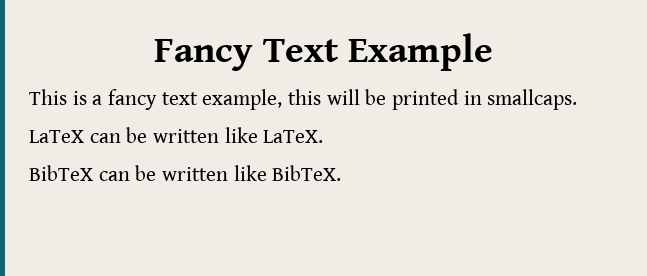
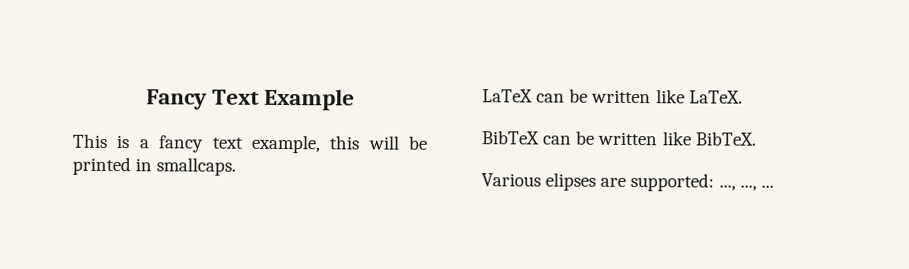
+ Various elipses are supported: ..., ..., ...

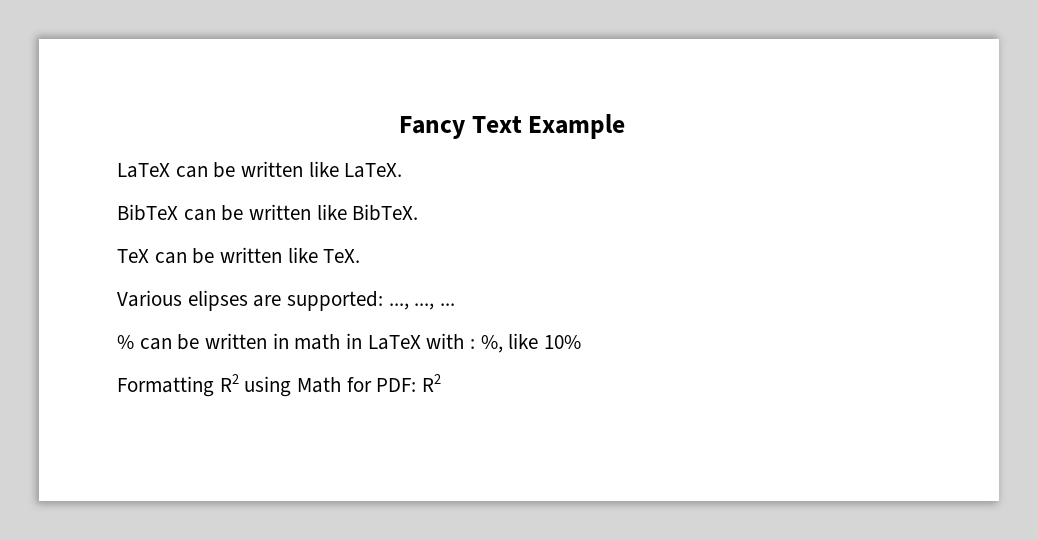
- This is a fancy text example, this will be printed in smallcaps.
+ TeX can be written like TeX.
+ % can be written in math in LaTeX with : %, like 10%
+ Formatting R2 using Math for PDF: R2

